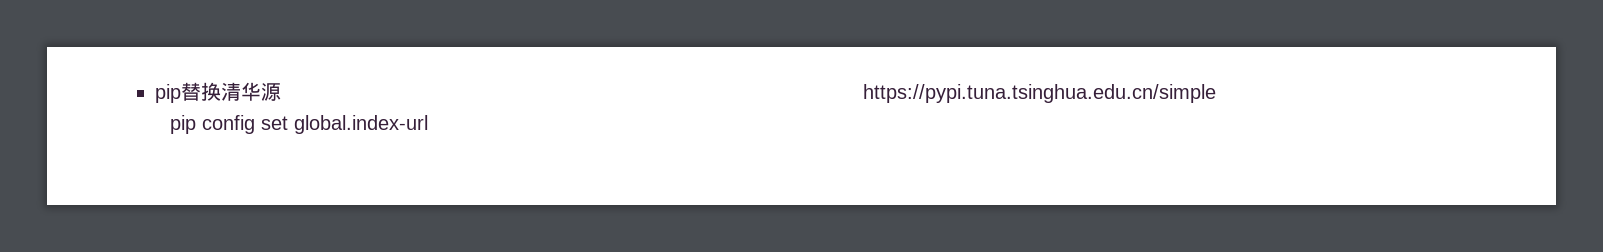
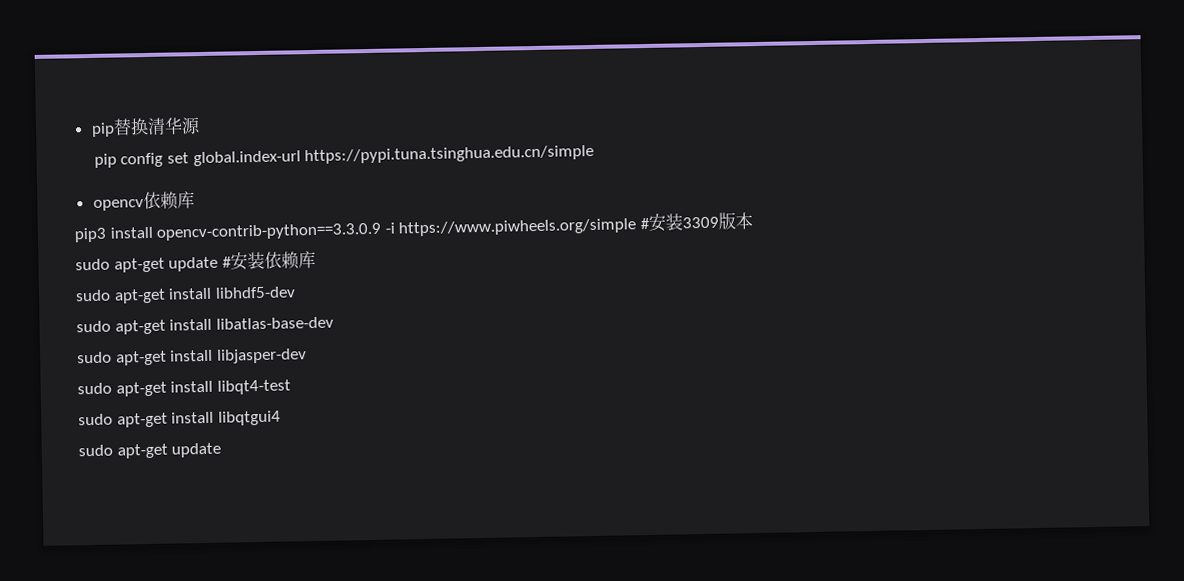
+ opencv依赖库
+ pip3 install opencv-contrib-python==3.3.0.9 -i https://www.piwheels.org/simple #安装3309版本
+ sudo apt-get update #安装依赖库
+ sudo apt-get install libhdf5-dev
+ sudo apt-get install libatlas-base-dev
+ sudo apt-get install libjasper-dev
+ sudo apt-get install libqt4-test
+ sudo apt-get install libqtgui4
+ sudo apt-get update

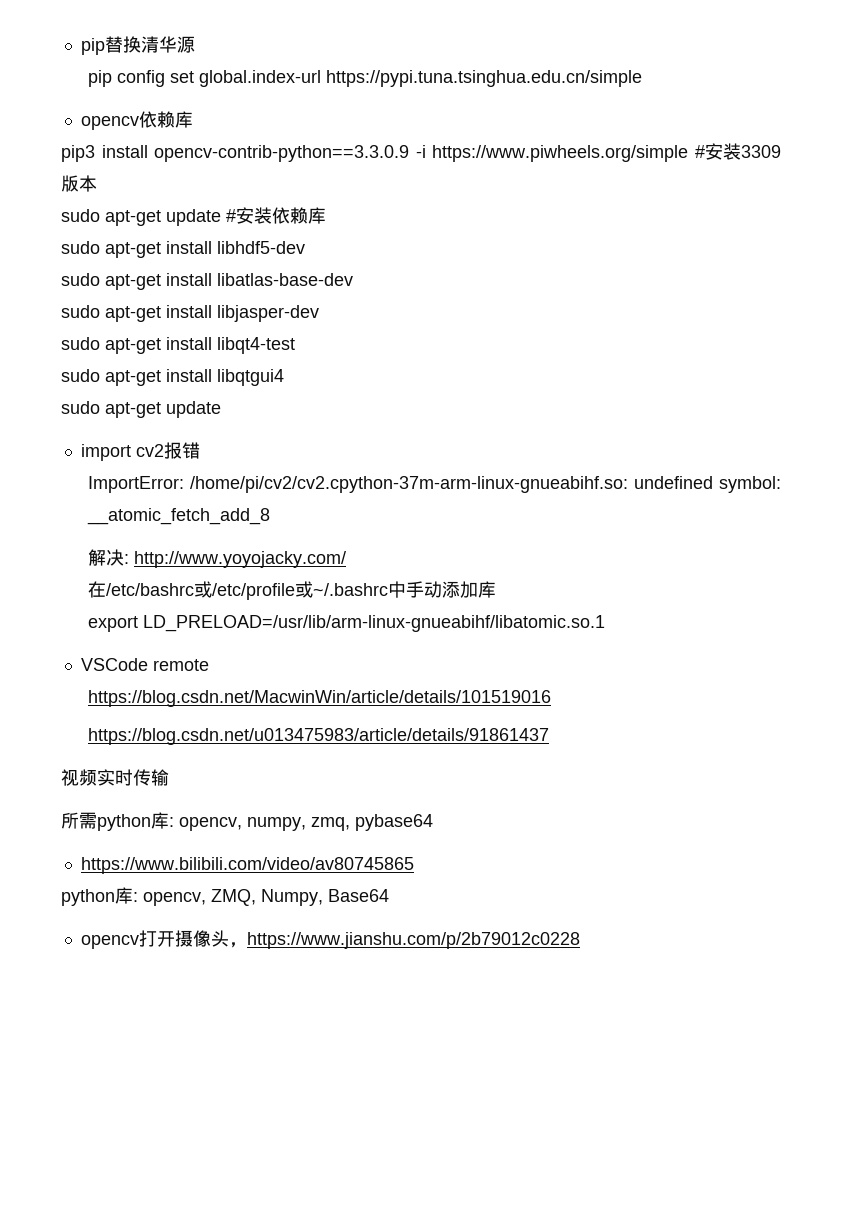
+ import cv2报错
+ ImportError: /home/pi/cv2/cv2.cpython-37m-arm-linux-gnueabihf.so: undefined symbol: __atomic_fetch_add_8
+ 解决: http://www.yoyojacky.com/
+ 在/etc/bashrc或/etc/profile或~/.bashrc中手动添加库
+ export LD_PRELOAD=/usr/lib/arm-linux-gnueabihf/libatomic.so.1
+ VSCode remote
+ https://blog.csdn.net/MacwinWin/article/details/101519016
+ https://blog.csdn.net/u013475983/article/details/91861437
+ 视频实时传输
+ 所需python库: opencv, numpy, zmq, pybase64
+ https://www.bilibili.com/video/av80745865
+ python库: opencv, ZMQ, Numpy, Base64
+ opencv打开摄像头，https://www.jianshu.com/p/2b79012c0228

